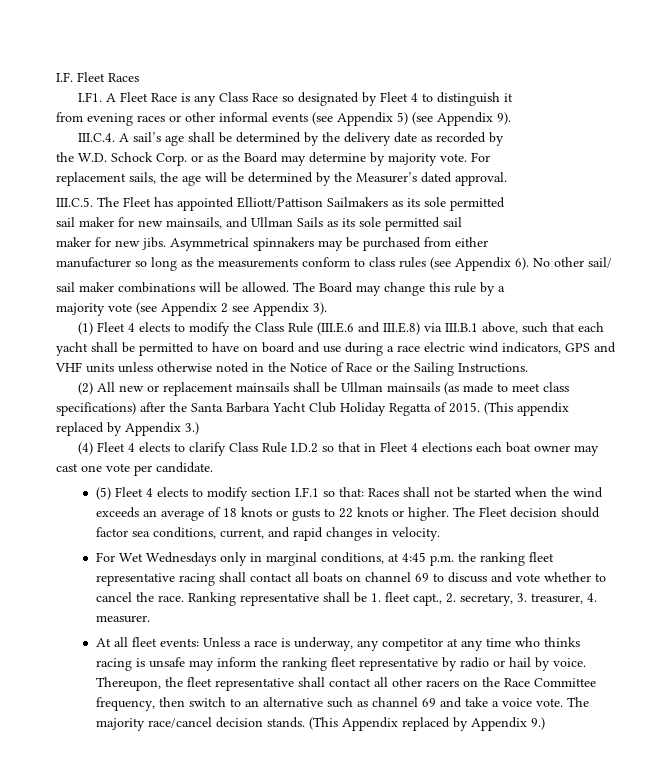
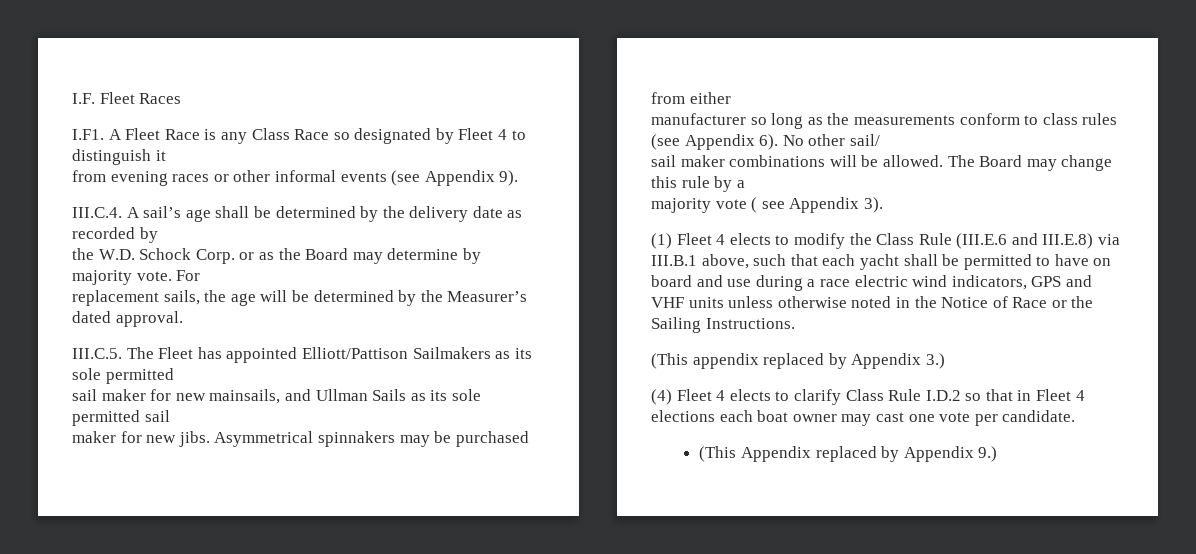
- from evening races or other informal events (see Appendix 5) (see Appendix 9).
+ from evening races or other informal events (see Appendix 9).
- majority vote (see Appendix 2 see Appendix 3).
+ majority vote ( see Appendix 3).
- (2) All new or replacement mainsails shall be Ullman mainsails (as made to meet class specifications) after the Santa Barbara Yacht Club Holiday Regatta of 2015.
- (5) Fleet 4 elects to modify section I.F.1 so that: Races shall not be started when the wind exceeds an average of 18 knots or gusts to 22 knots or higher. The Fleet decision should factor sea conditions, current, and rapid changes in velocity.
- For Wet Wednesdays only in marginal conditions, at 4:45 p.m. the ranking fleet representative racing shall contact all boats on channel 69 to discuss and vote whether to cancel the race. Ranking representative shall be 1. fleet capt., 2. secretary, 3. treasurer, 4. measurer.
- At all fleet events: Unless a race is underway, any competitor at any time who thinks racing is unsafe may inform the ranking fleet representative by radio or hail by voice. Thereupon, the fleet representative shall contact all other racers on the Race Committee frequency, then switch to an alternative such as channel 69 and take a voice vote. The majority race/cancel decision stands.

